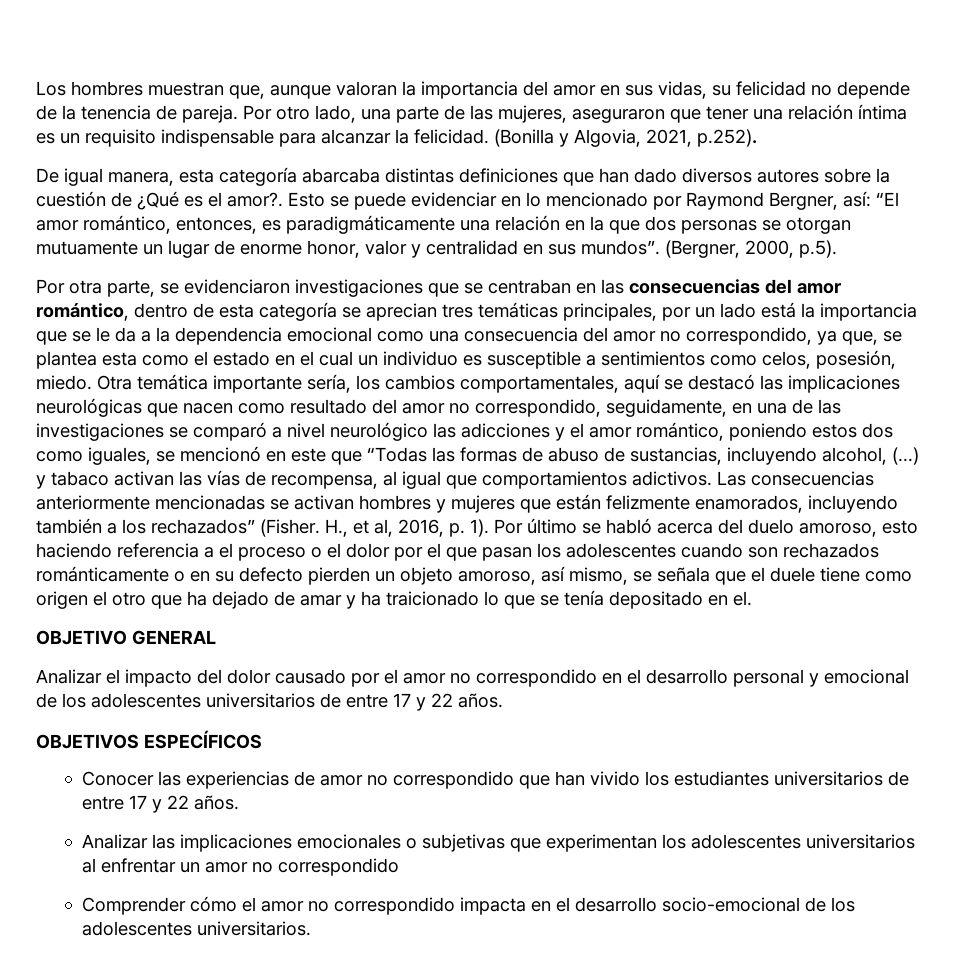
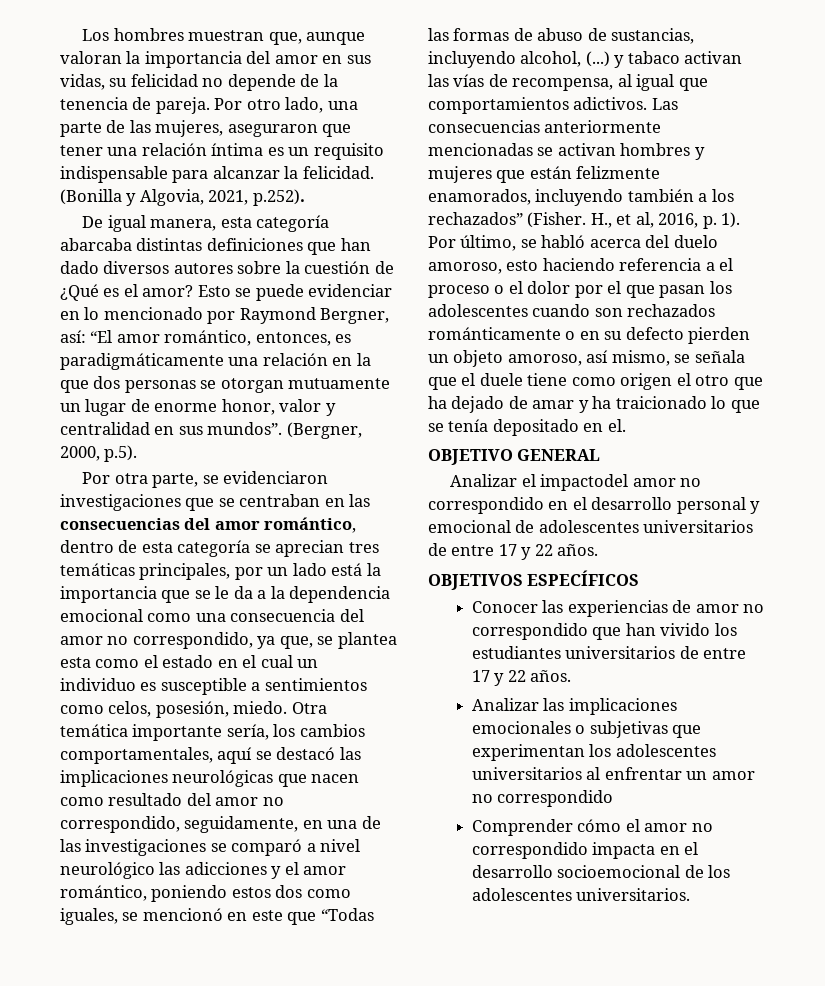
- De igual manera, esta categoría abarcaba distintas definiciones que han dado diversos autores sobre la cuestión de ¿Qué es el amor?.
+ De igual manera, esta categoría abarcaba distintas definiciones que han dado diversos autores sobre la cuestión de ¿Qué es el amor?
- Por último se habló acerca del duelo amoroso, esto haciendo referencia a el proceso o el dolor por el que pasan los adolescentes cuando son rechazados románticamente o en su defecto pierden un objeto amoroso, así mismo, se señala que el duele tiene como origen el otro que ha dejado de amar y ha traicionado lo que se tenía depositado en el.
+ Por último, se habló acerca del duelo amoroso, esto haciendo referencia a el proceso o el dolor por el que pasan los adolescentes cuando son rechazados románticamente o en su defecto pierden un objeto amoroso, así mismo, se señala que el duele tiene como origen el otro que ha dejado de amar y ha traicionado lo que se tenía depositado en el.
- Analizar el impacto del dolor causado por el amor no correspondido en el desarrollo personal y emocional de los adolescentes universitarios de entre 17 y 22 años.
+ Analizar el impactodel amor no correspondido en el desarrollo personal y emocional de adolescentes universitarios de entre 17 y 22 años.
- Comprender cómo el amor no correspondido impacta en el desarrollo socio-emocional de los adolescentes universitarios.
+ Comprender cómo el amor no correspondido impacta en el desarrollo socioemocional de los adolescentes universitarios.

